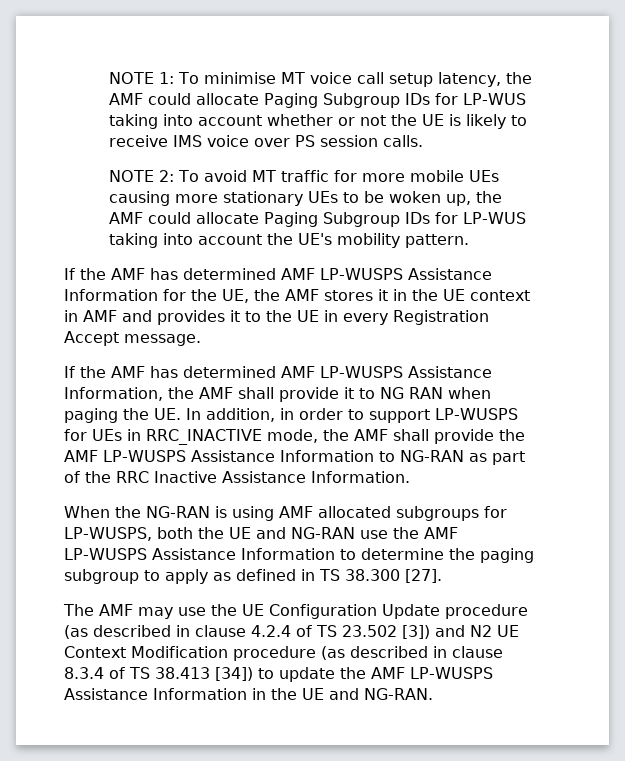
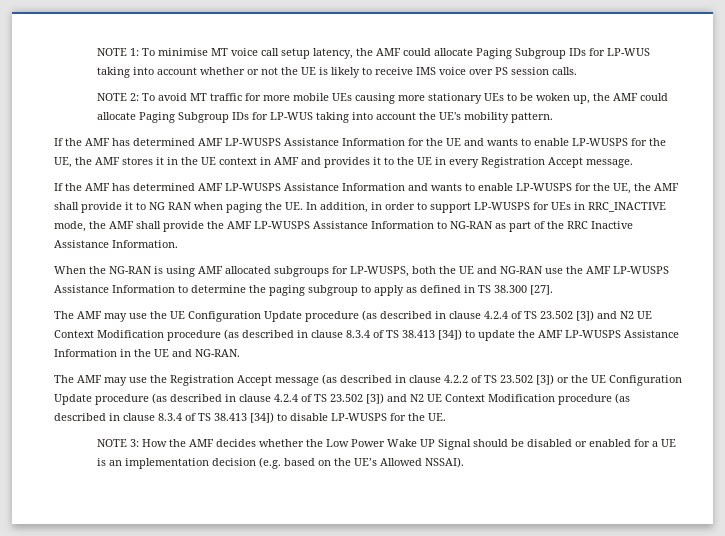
- If the AMF has determined AMF LP-WUSPS Assistance Information for the UE, the AMF stores it in the UE context in AMF and provides it to the UE in every Registration Accept message.
+ If the AMF has determined AMF LP-WUSPS Assistance Information for the UE and wants to enable LP-WUSPS for the UE, the AMF stores it in the UE context in AMF and provides it to the UE in every Registration Accept message.
- If the AMF has determined AMF LP-WUSPS Assistance Information, the AMF shall provide it to NG RAN when paging the UE. In addition, in order to support LP-WUSPS for UEs in RRC_INACTIVE mode, the AMF shall provide the AMF LP-WUSPS Assistance Information to NG-RAN as part of the RRC Inactive Assistance Information.
+ If the AMF has determined AMF LP-WUSPS Assistance Information and wants to enable LP-WUSPS for the UE, the AMF shall provide it to NG RAN when paging the UE. In addition, in order to support LP-WUSPS for UEs in RRC_INACTIVE mode, the AMF shall provide the AMF LP-WUSPS Assistance Information to NG-RAN as part of the RRC Inactive Assistance Information.
+ The AMF may use the Registration Accept message (as described in clause 4.2.2 of TS 23.502 [3]) or the UE Configuration Update procedure (as described in clause 4.2.4 of TS 23.502 [3]) and N2 UE Context Modification procedure (as described in clause 8.3.4 of TS 38.413 [34]) to disable LP-WUSPS for the UE.
+ NOTE 3: How the AMF decides whether the Low Power Wake UP Signal should be disabled or enabled for a UE is an implementation decision (e.g. based on the UE’s Allowed NSSAI).

